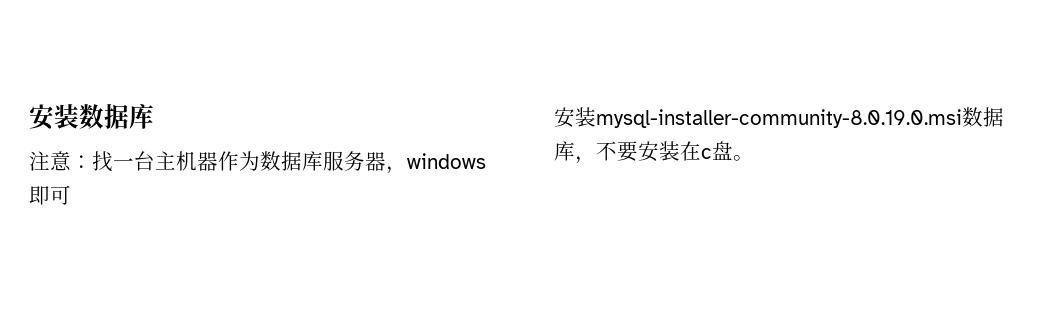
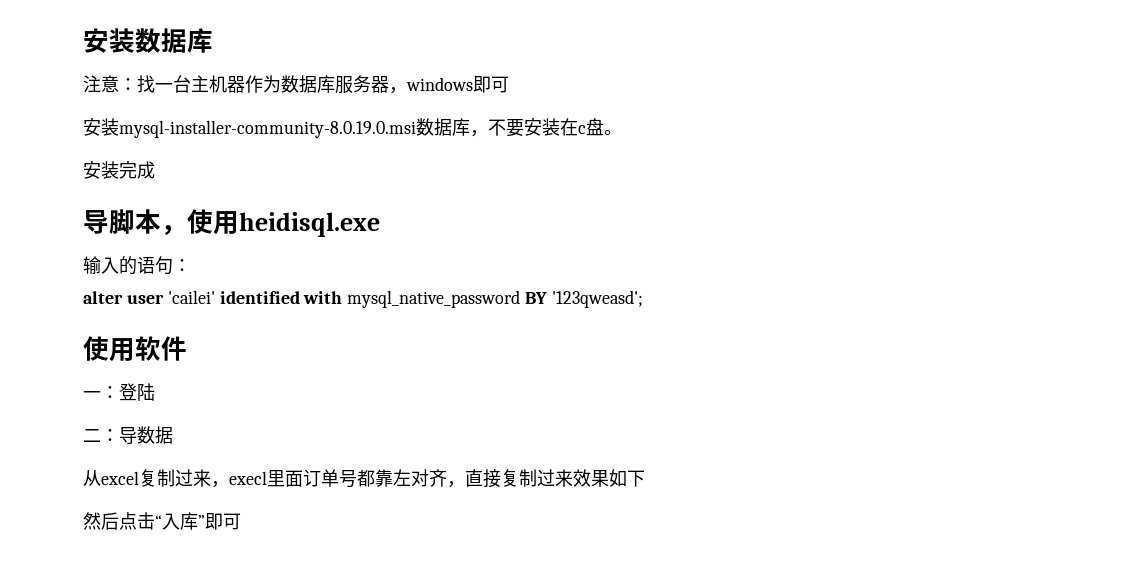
+ 安装完成
+ 导脚本，使用heidisql.exe
+ 输入的语句：
+ alter user 'cailei' identified with mysql_native_password BY '123qweasd';
+ 使用软件
+ 一：登陆
+ 二：导数据
+ 从excel复制过来，execl里面订单号都靠左对齐，直接复制过来效果如下
+ 然后点击“入库”即可

